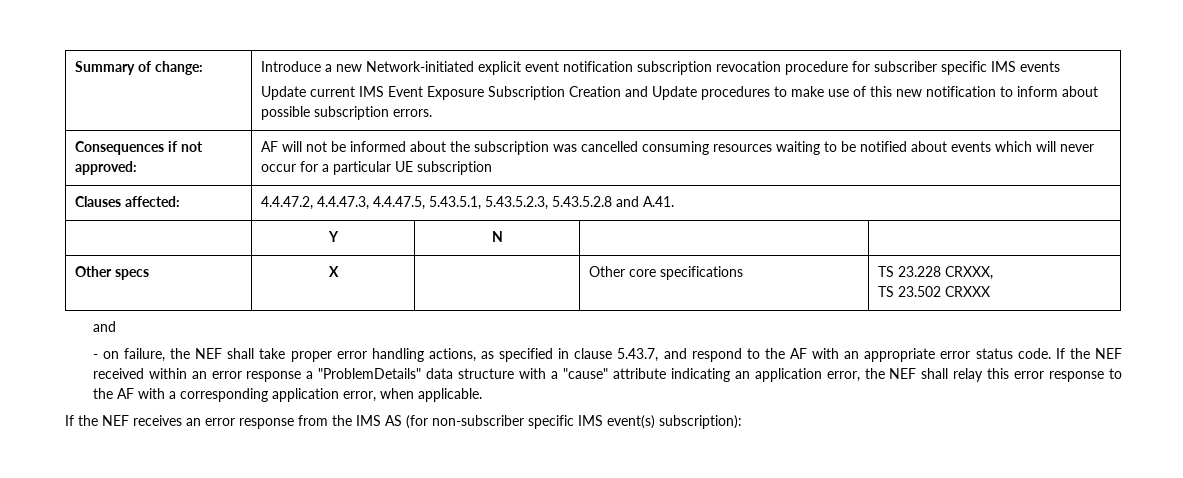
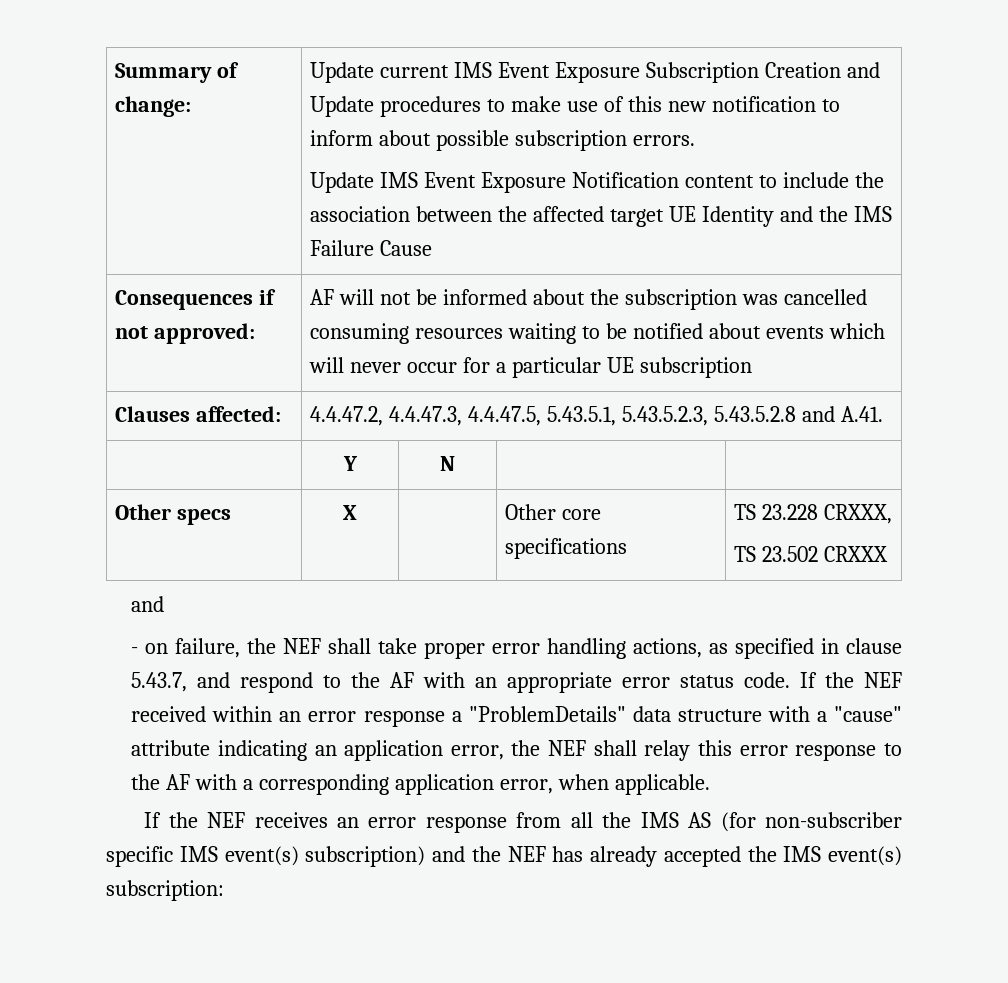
- Introduce a new Network-initiated explicit event notification subscription revocation procedure for subscriber specific IMS events
+ Update IMS Event Exposure Notification content to include the association between the affected target UE Identity and the IMS Failure Cause
- If the NEF receives an error response from the IMS AS (for non-subscriber specific IMS event(s) subscription):
+ If the NEF receives an error response from all the IMS AS (for non-subscriber specific IMS event(s) subscription) and the NEF has already accepted the IMS event(s) subscription:

